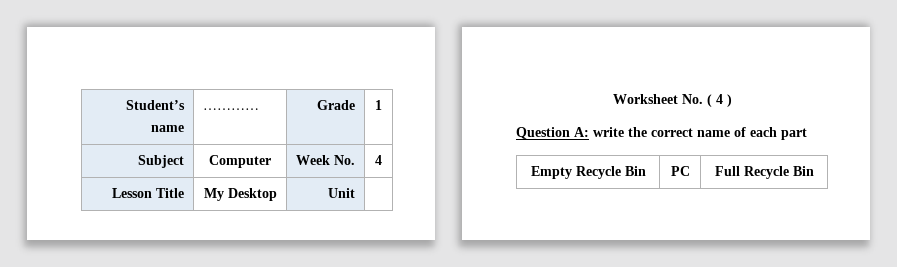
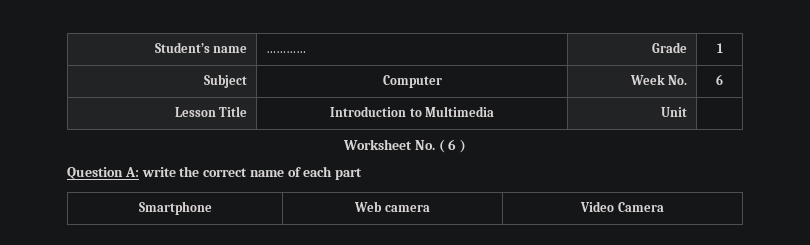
- Subject | Computer | Week No. | 4
+ Subject | Computer | Week No. | 6
- Lesson Title | My Desktop | Unit |
+ Lesson Title | Introduction to Multimedia | Unit |
- Worksheet No. ( 4 )
+ Worksheet No. ( 6 )
- Empty Recycle Bin | PC | Full Recycle Bin
+ Smartphone | Web camera | Video Camera

